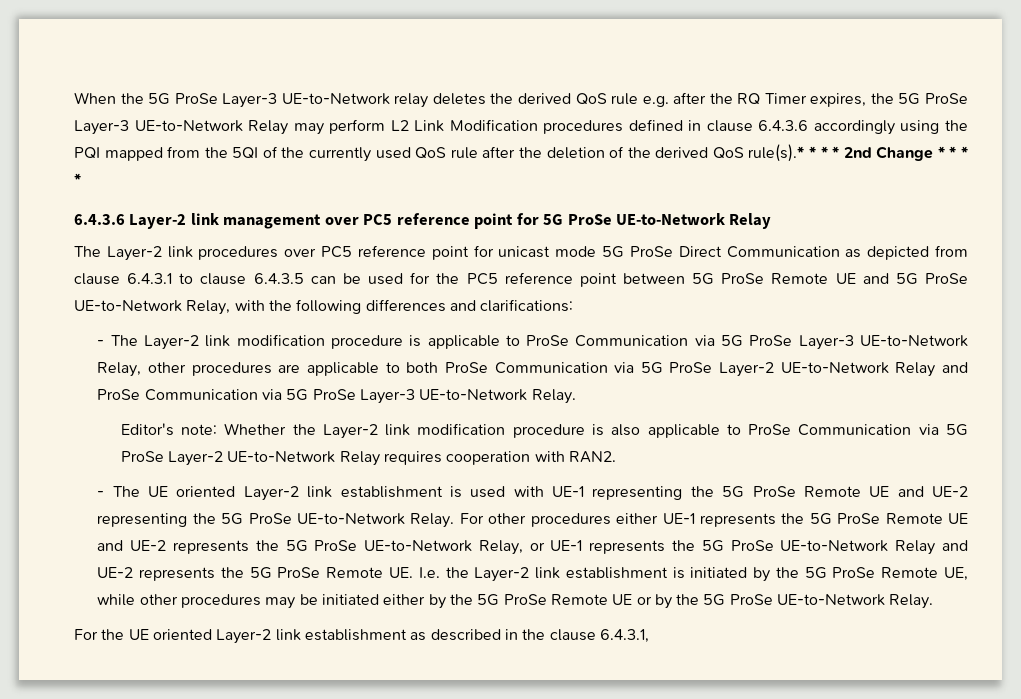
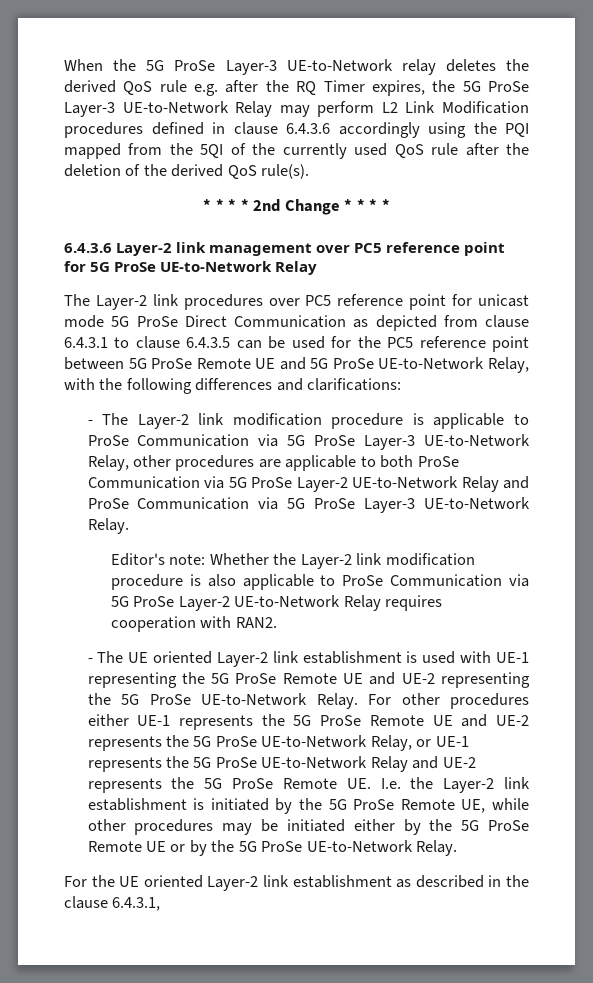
- When the 5G ProSe Layer-3 UE-to-Network relay deletes the derived QoS rule e.g. after the RQ Timer expires, the 5G ProSe Layer-3 UE-to-Network Relay may perform L2 Link Modification procedures defined in clause 6.4.3.6 accordingly using the PQI mapped from the 5QI of the currently used QoS rule after the deletion of the derived QoS rule(s).* * * * 2nd Change * * * *
+ When the 5G ProSe Layer-3 UE-to-Network relay deletes the derived QoS rule e.g. after the RQ Timer expires, the 5G ProSe Layer-3 UE-to-Network Relay may perform L2 Link Modification procedures defined in clause 6.4.3.6 accordingly using the PQI mapped from the 5QI of the currently used QoS rule after the deletion of the derived QoS rule(s).
+ * * * * 2nd Change * * * *

